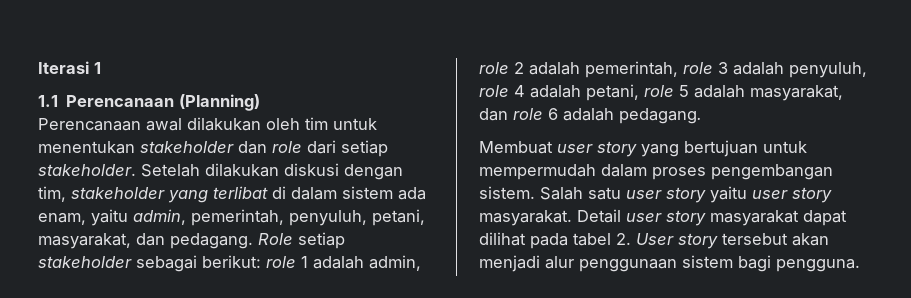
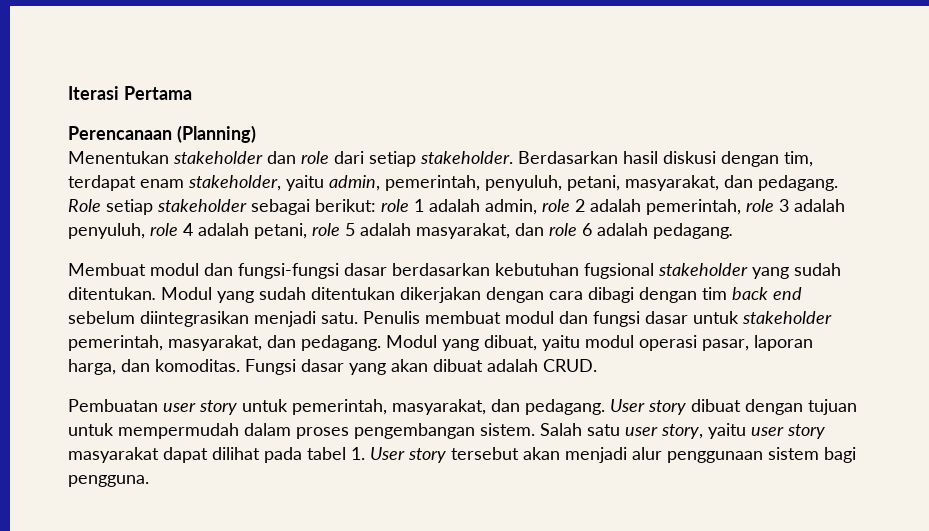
- Iterasi 1
- 1.1 Perencanaan (Planning)
+ Iterasi Pertama
+ Perencanaan (Planning)
- Perencanaan awal dilakukan oleh tim untuk menentukan stakeholder dan role dari setiap stakeholder.
+ Menentukan stakeholder dan role dari setiap stakeholder.
- Setelah dilakukan diskusi dengan tim, stakeholder yang terlibat di dalam sistem ada enam, yaitu admin, pemerintah, penyuluh, petani, masyarakat, dan pedagang.
+ Berdasarkan hasil diskusi dengan tim, terdapat enam stakeholder, yaitu admin, pemerintah, penyuluh, petani, masyarakat, dan pedagang.
- Membuat user story yang bertujuan untuk mempermudah dalam proses pengembangan sistem.
+ Membuat modul dan fungsi-fungsi dasar berdasarkan kebutuhan fugsional stakeholder yang sudah ditentukan. Modul yang sudah ditentukan dikerjakan dengan cara dibagi dengan tim back end sebelum diintegrasikan menjadi satu. Penulis membuat modul dan fungsi dasar untuk stakeholder pemerintah, masyarakat, dan pedagang. Modul yang dibuat, yaitu modul operasi pasar, laporan harga, dan komoditas. Fungsi dasar yang akan dibuat adalah CRUD.
+ Pembuatan user story untuk pemerintah, masyarakat, dan pedagang. User story dibuat dengan tujuan untuk mempermudah dalam proses pengembangan sistem.
- Salah satu user story yaitu user story masyarakat. Detail user story masyarakat dapat dilihat pada tabel 2. User story tersebut akan menjadi alur penggunaan sistem bagi pengguna.
+ Salah satu user story, yaitu user story masyarakat dapat dilihat pada tabel 1. User story tersebut akan menjadi alur penggunaan sistem bagi pengguna.

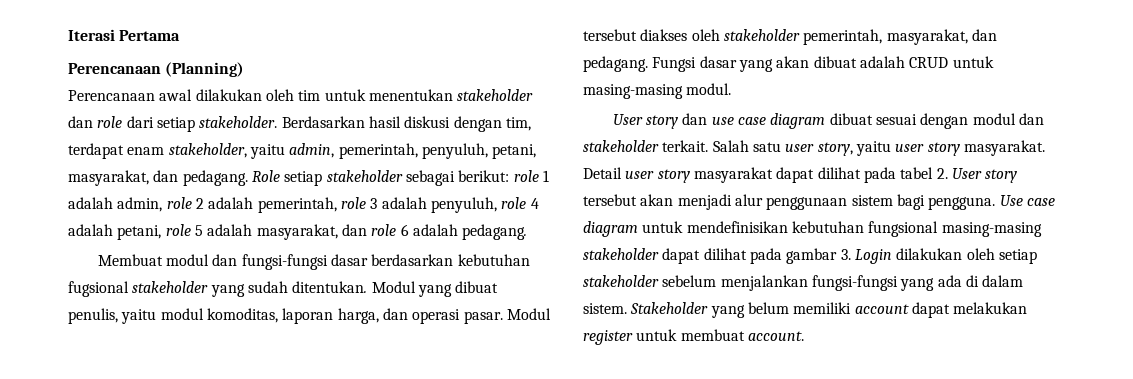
- Menentukan stakeholder dan role dari setiap stakeholder.
+ Perencanaan awal dilakukan oleh tim untuk menentukan stakeholder dan role dari setiap stakeholder.
- Modul yang sudah ditentukan dikerjakan dengan cara dibagi dengan tim back end sebelum diintegrasikan menjadi satu. Penulis membuat modul dan fungsi dasar untuk stakeholder pemerintah, masyarakat, dan pedagang.
+ Modul yang dibuat penulis, yaitu modul komoditas, laporan harga, dan operasi pasar. Modul tersebut diakses oleh stakeholder pemerintah, masyarakat, dan pedagang.
- Modul yang dibuat, yaitu modul operasi pasar, laporan harga, dan komoditas.
- Fungsi dasar yang akan dibuat adalah CRUD.
- Pembuatan user story untuk pemerintah, masyarakat, dan pedagang. User story dibuat dengan tujuan untuk mempermudah dalam proses pengembangan sistem.
+ Fungsi dasar yang akan dibuat adalah CRUD untuk masing-masing modul.
+ User story dan use case diagram dibuat sesuai dengan modul dan stakeholder terkait.
- Salah satu user story, yaitu user story masyarakat dapat dilihat pada tabel 1. User story tersebut akan menjadi alur penggunaan sistem bagi pengguna.
+ Salah satu user story, yaitu user story masyarakat. Detail user story masyarakat dapat dilihat pada tabel 2. User story tersebut akan menjadi alur penggunaan sistem bagi pengguna.
+ Use case diagram untuk mendefinisikan kebutuhan fungsional masing-masing stakeholder dapat dilihat pada gambar 3. Login dilakukan oleh setiap stakeholder sebelum menjalankan fungsi-fungsi yang ada di dalam sistem. Stakeholder yang belum memiliki account dapat melakukan register untuk membuat account.

